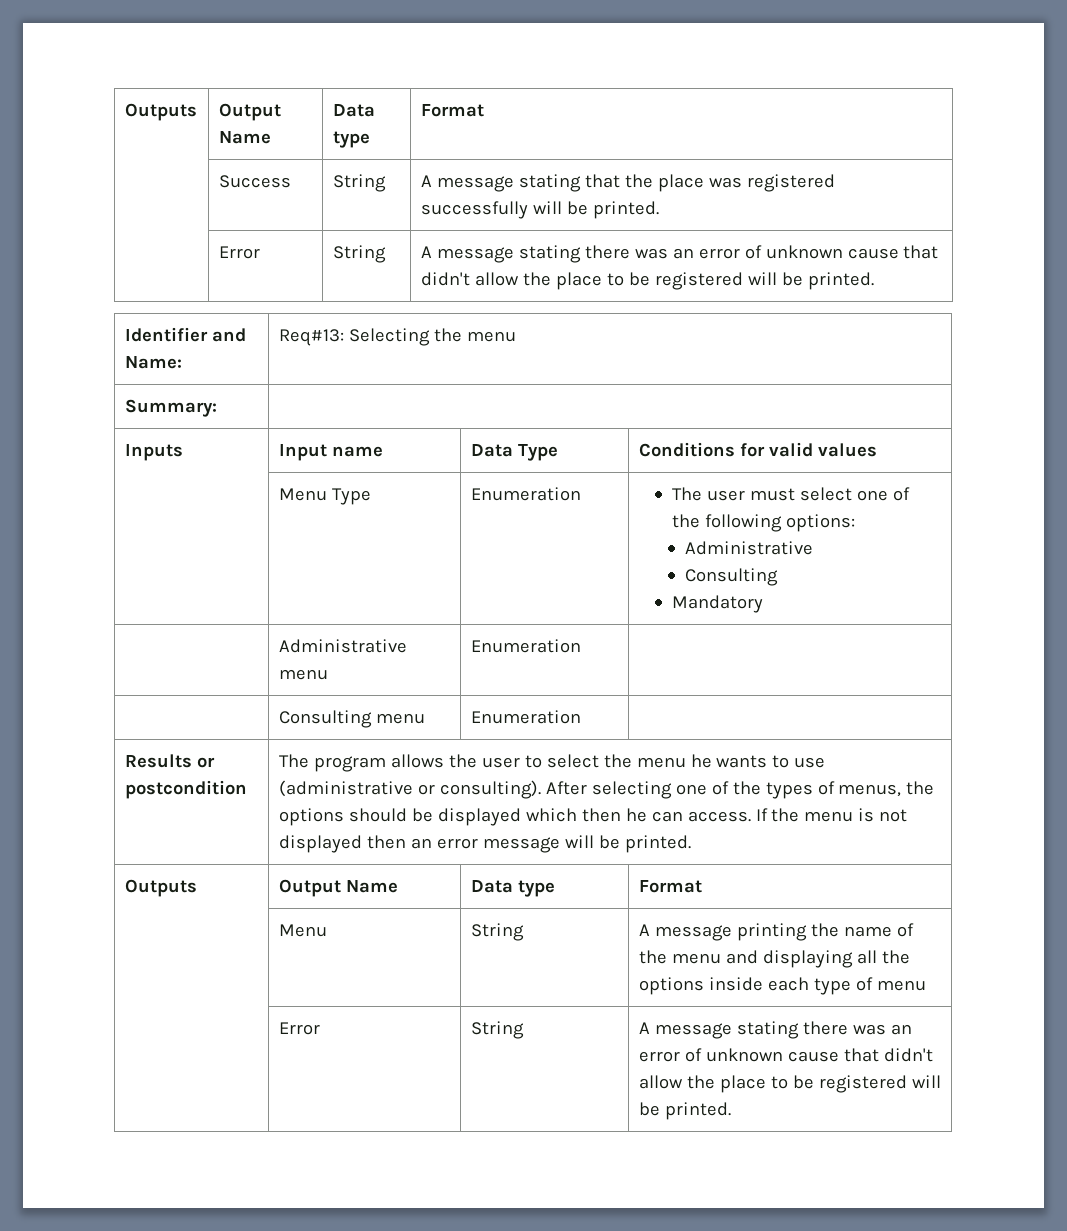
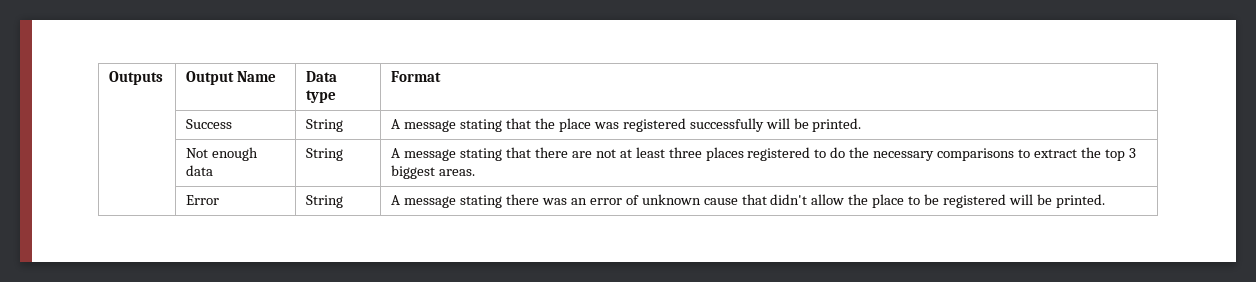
  | Success | String | A message stating that the place was registered successfully will be printed.
- | Error | String | A message stating there was an error of unknown cause that didn't allow the place to be registered will be printed.
- Identifier and Name: | Req#13: Selecting the menu
- Summary: |
- Inputs | Input name | Data Type | Conditions for valid values
- | Menu Type | Enumeration | The user must select one of the following options:
- Administrative
- Consulting
- Mandatory
- | Administrative menu | Enumeration |
- | Consulting menu | Enumeration |
- Results or postcondition | The program allows the user to select the menu he wants to use (administrative or consulting). After selecting one of the types of menus, the options should be displayed which then he can access. If the menu is not displayed then an error message will be printed.
- Outputs | Output Name | Data type | Format
- | Menu | String | A message printing the name of the menu and displaying all the options inside each type of menu
+ | Not enough data | String | A message stating that there are not at least three places registered to do the necessary comparisons to extract the top 3 biggest areas.

